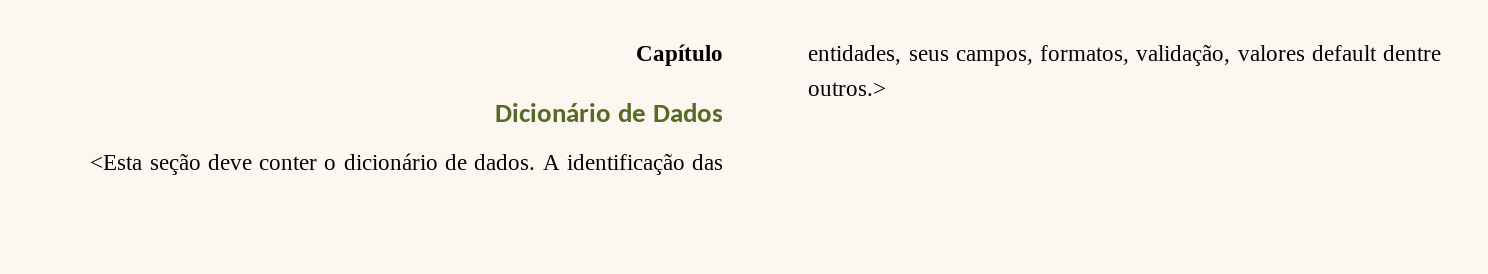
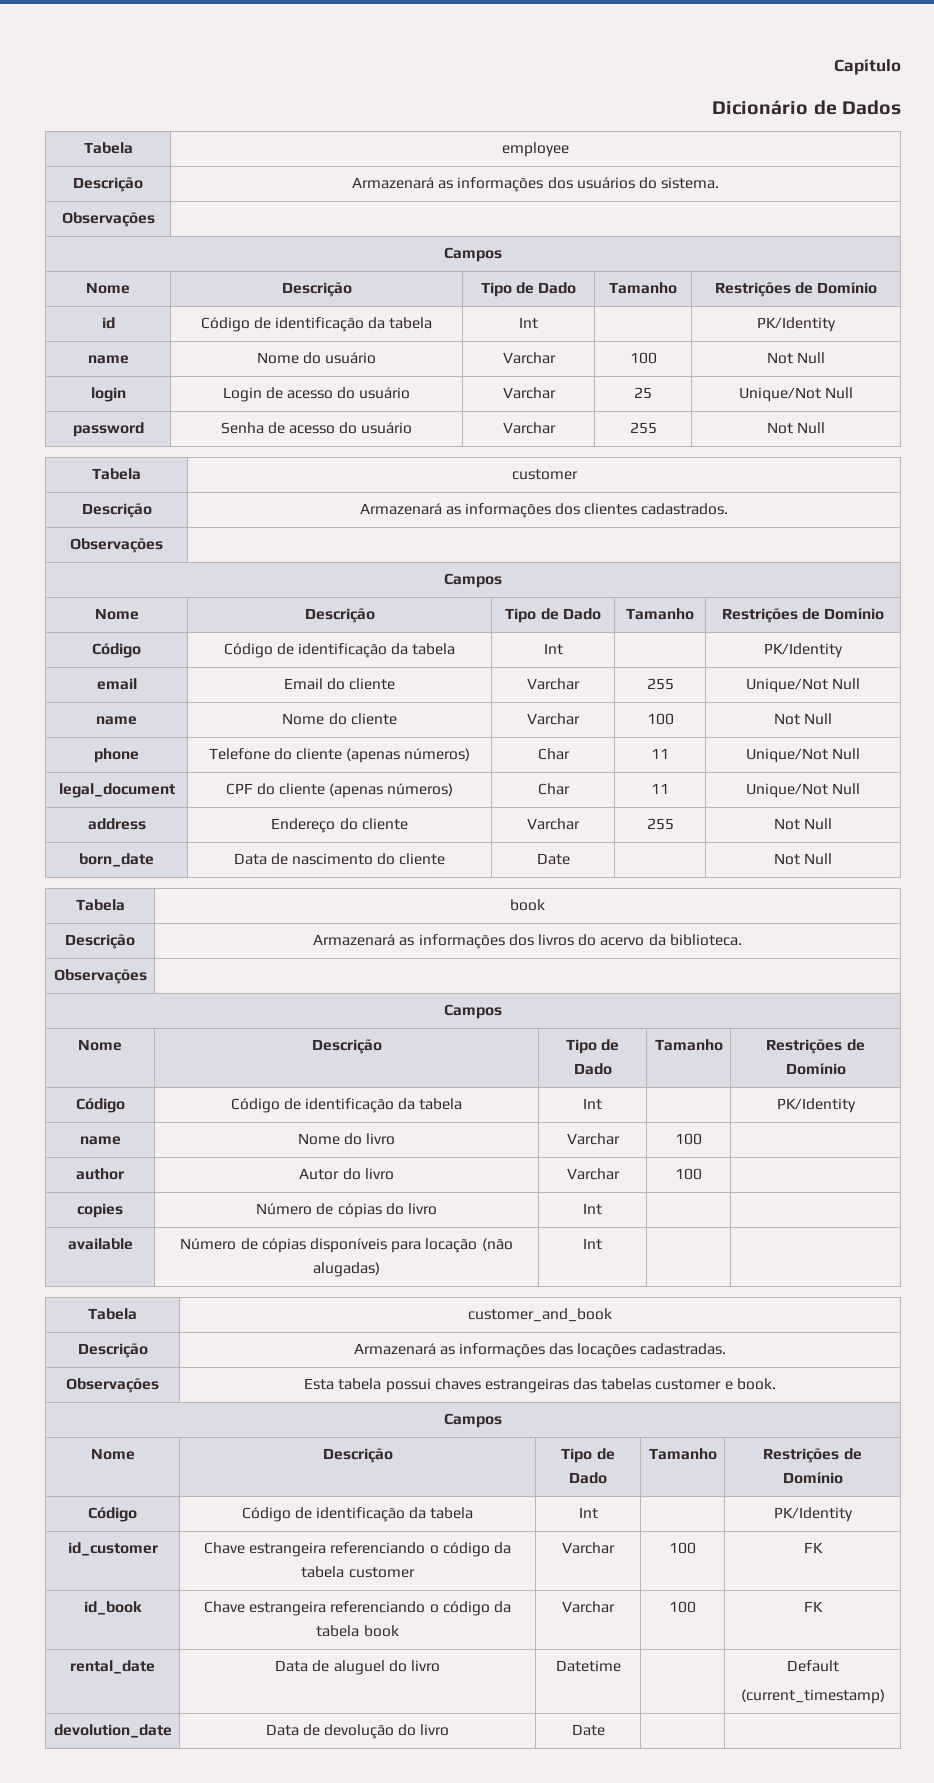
- <Esta seção deve conter o dicionário de dados. A identificação das entidades, seus campos, formatos, validação, valores default dentre outros.>
+ Tabela | employee
+ Descrição | Armazenará as informações dos usuários do sistema.
+ Observações |
+ Campos
+ Nome | Descrição | Tipo de Dado | Tamanho | Restrições de Domínio
+ id | Código de identificação da tabela | Int | | PK/Identity
+ name | Nome do usuário | Varchar | 100 | Not Null
+ login | Login de acesso do usuário | Varchar | 25 | Unique/Not Null
+ password | Senha de acesso do usuário | Varchar | 255 | Not Null
+ Tabela | customer
+ Descrição | Armazenará as informações dos clientes cadastrados.
+ Observações |
+ Campos
+ Nome | Descrição | Tipo de Dado | Tamanho | Restrições de Domínio
+ Código | Código de identificação da tabela | Int | | PK/Identity
+ email | Email do cliente | Varchar | 255 | Unique/Not Null
+ name | Nome do cliente | Varchar | 100 | Not Null
+ phone | Telefone do cliente (apenas números) | Char | 11 | Unique/Not Null
+ legal_document | CPF do cliente (apenas números) | Char | 11 | Unique/Not Null
+ address | Endereço do cliente | Varchar | 255 | Not Null
+ born_date | Data de nascimento do cliente | Date | | Not Null
+ Tabela | book
+ Descrição | Armazenará as informações dos livros do acervo da biblioteca.
+ Observações |
+ Campos
+ Nome | Descrição | Tipo de Dado | Tamanho | Restrições de Domínio
+ Código | Código de identificação da tabela | Int | | PK/Identity
+ name | Nome do livro | Varchar | 100 |
+ author | Autor do livro | Varchar | 100 |
+ copies | Número de cópias do livro | Int | |
+ available | Número de cópias disponíveis para locação (não alugadas) | Int | |
+ Tabela | customer_and_book
+ Descrição | Armazenará as informações das locações cadastradas.
+ Observações | Esta tabela possui chaves estrangeiras das tabelas customer e book.
+ Campos
+ Nome | Descrição | Tipo de Dado | Tamanho | Restrições de Domínio
+ Código | Código de identificação da tabela | Int | | PK/Identity
+ id_customer | Chave estrangeira referenciando o código da tabela customer | Varchar | 100 | FK
+ id_book | Chave estrangeira referenciando o código da tabela book | Varchar | 100 | FK
+ rental_date | Data de aluguel do livro | Datetime | | Default
+ (current_timestamp)
+ devolution_date | Data de devolução do livro | Date | |

